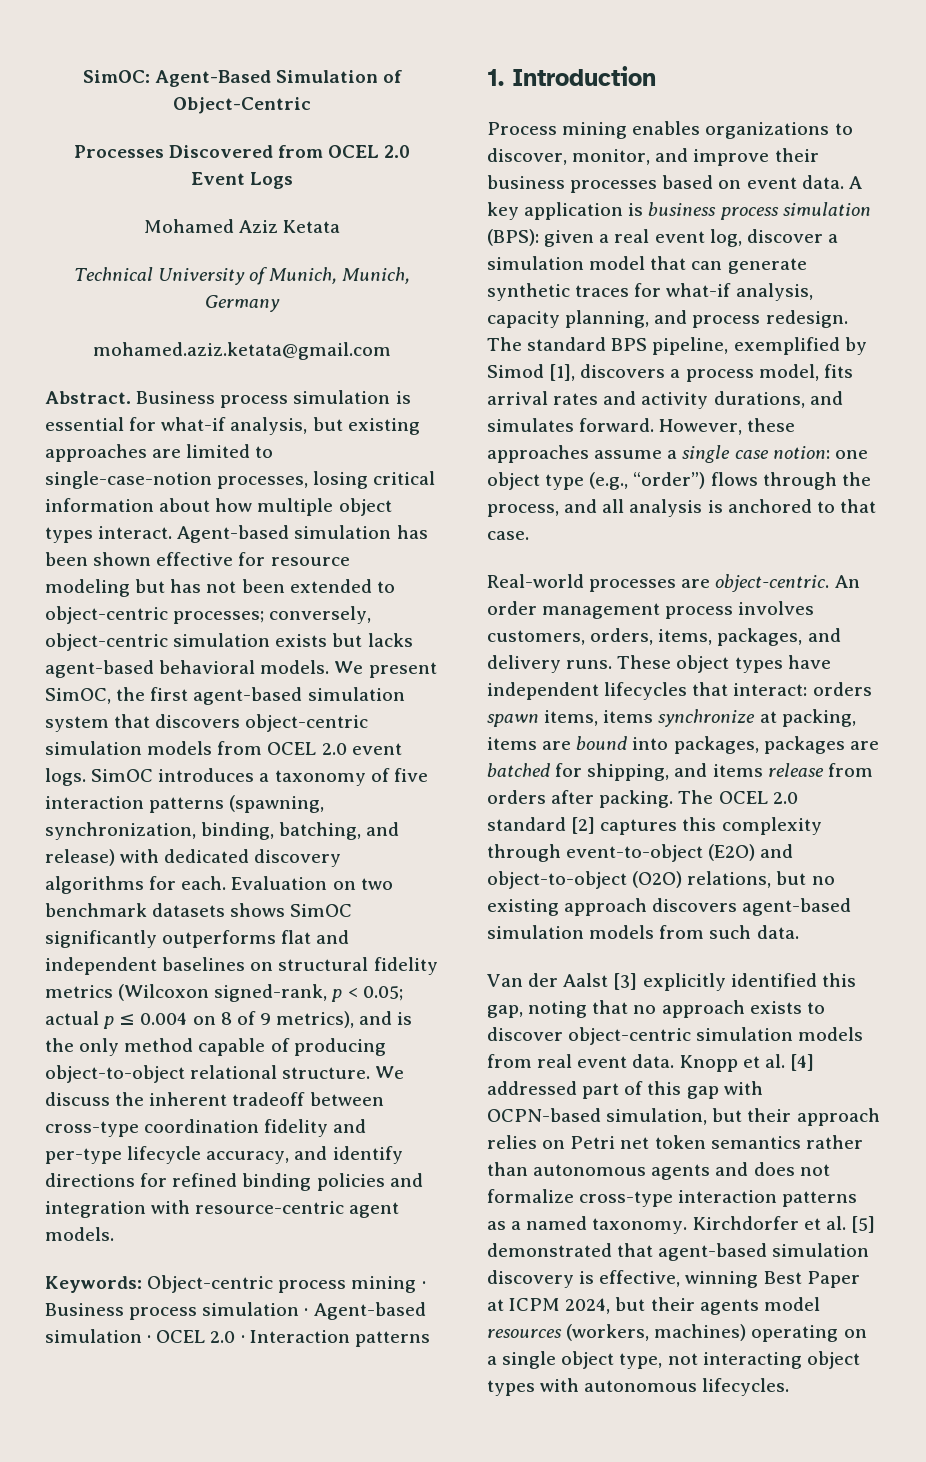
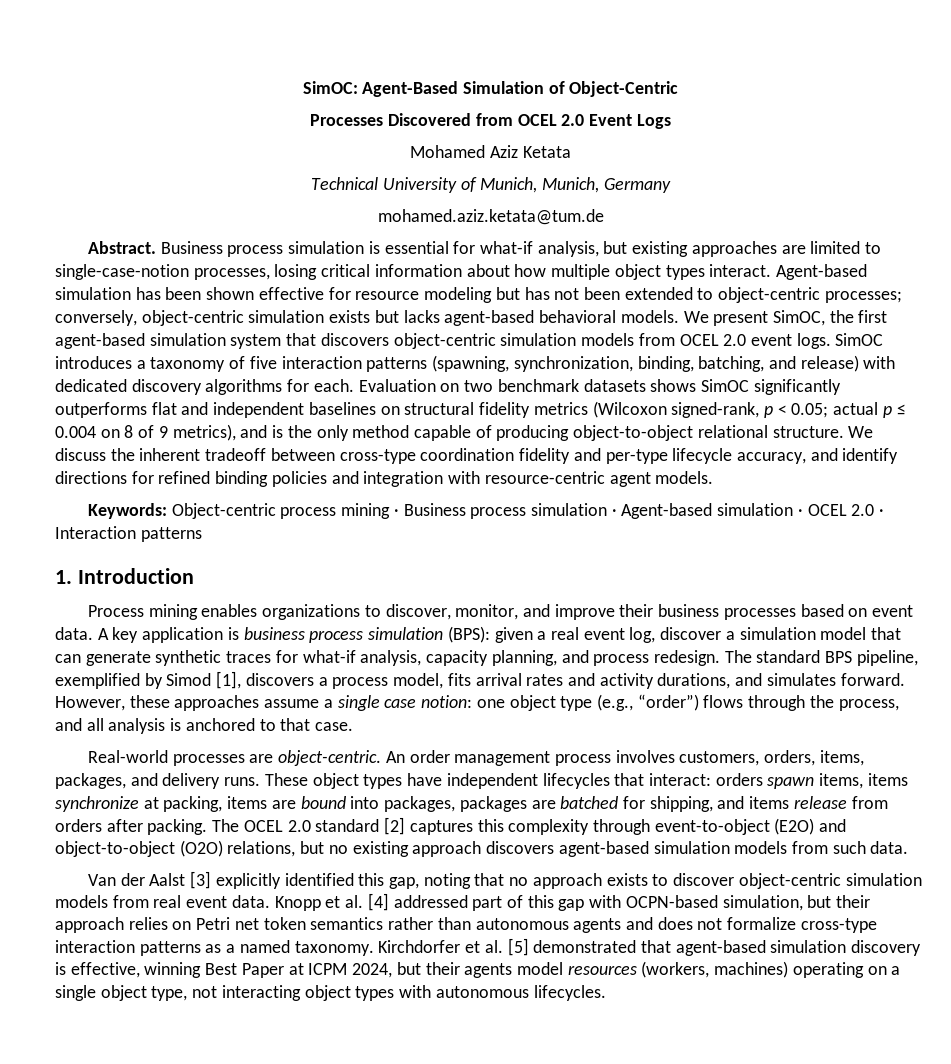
- mohamed.aziz.ketata@gmail.com
+ mohamed.aziz.ketata@tum.de

